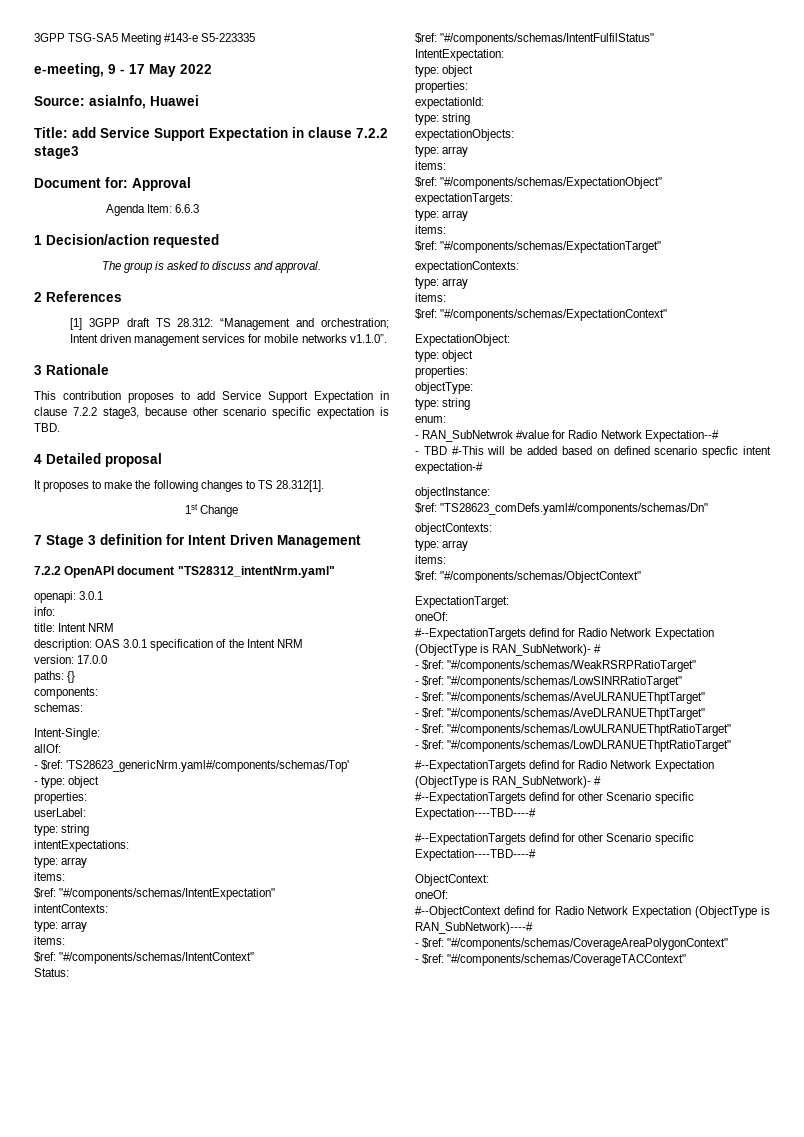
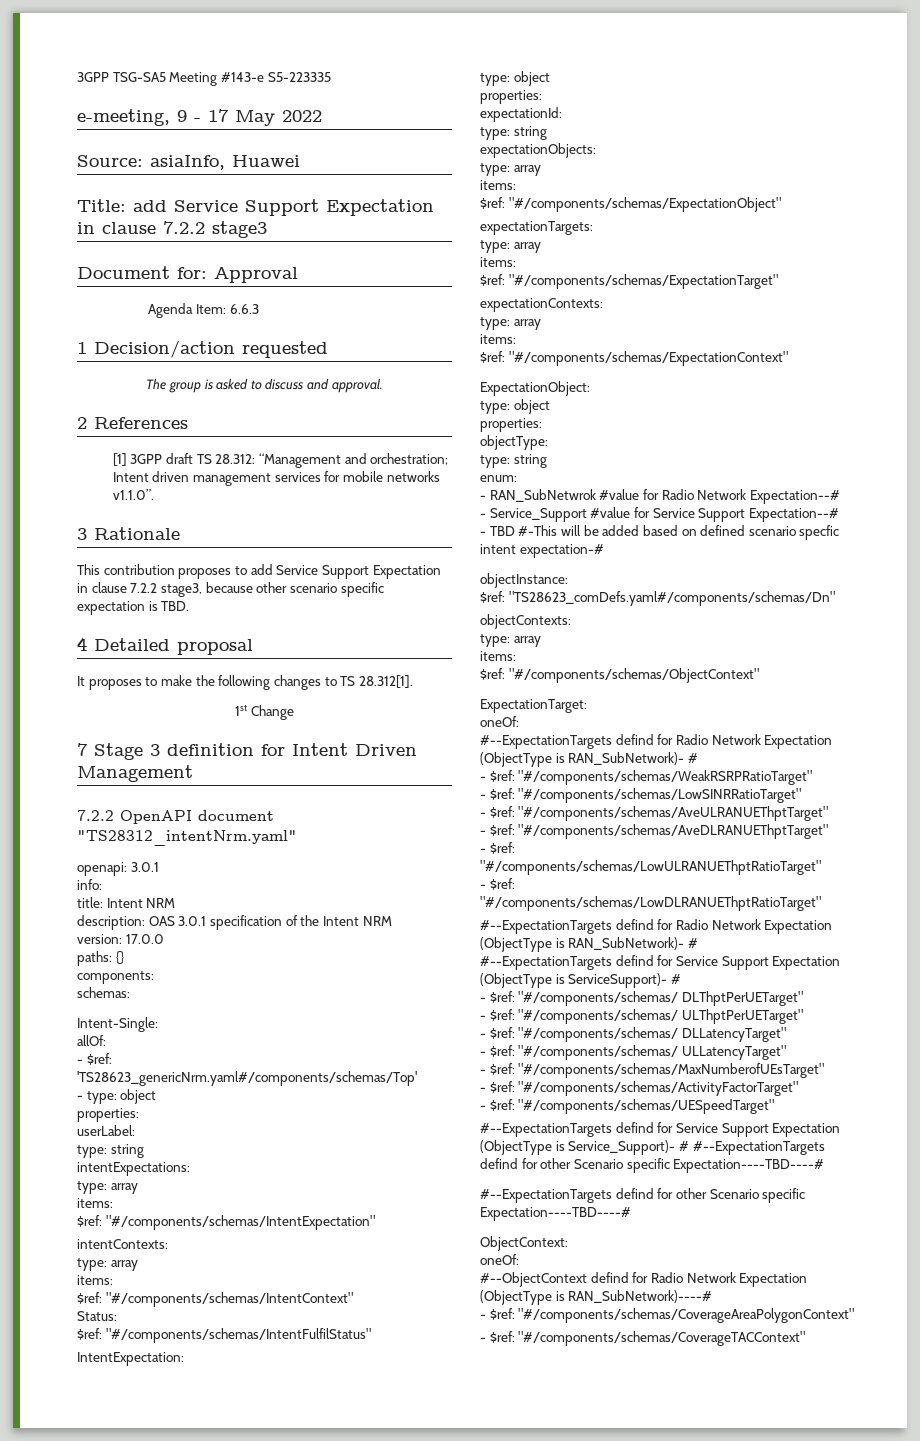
+ - Service_Support #value for Service Support Expectation--#
  - $ref: "#/components/schemas/LowDLRANUEThptRatioTarget"
  #--ExpectationTargets defind for Radio Network Expectation (ObjectType is RAN_SubNetwork)- #
- #--ExpectationTargets defind for other Scenario specific Expectation----TBD----#
+ #--ExpectationTargets defind for Service Support Expectation (ObjectType is ServiceSupport)- #
+ - $ref: "#/components/schemas/ DLThptPerUETarget"
+ - $ref: "#/components/schemas/ ULThptPerUETarget"
+ - $ref: "#/components/schemas/ DLLatencyTarget"
+ - $ref: "#/components/schemas/ ULLatencyTarget"
+ - $ref: "#/components/schemas/MaxNumberofUEsTarget"
+ - $ref: "#/components/schemas/ActivityFactorTarget"
+ - $ref: "#/components/schemas/UESpeedTarget"
+ #--ExpectationTargets defind for Service Support Expectation (ObjectType is Service_Support)- # #--ExpectationTargets defind for other Scenario specific Expectation----TBD----#

